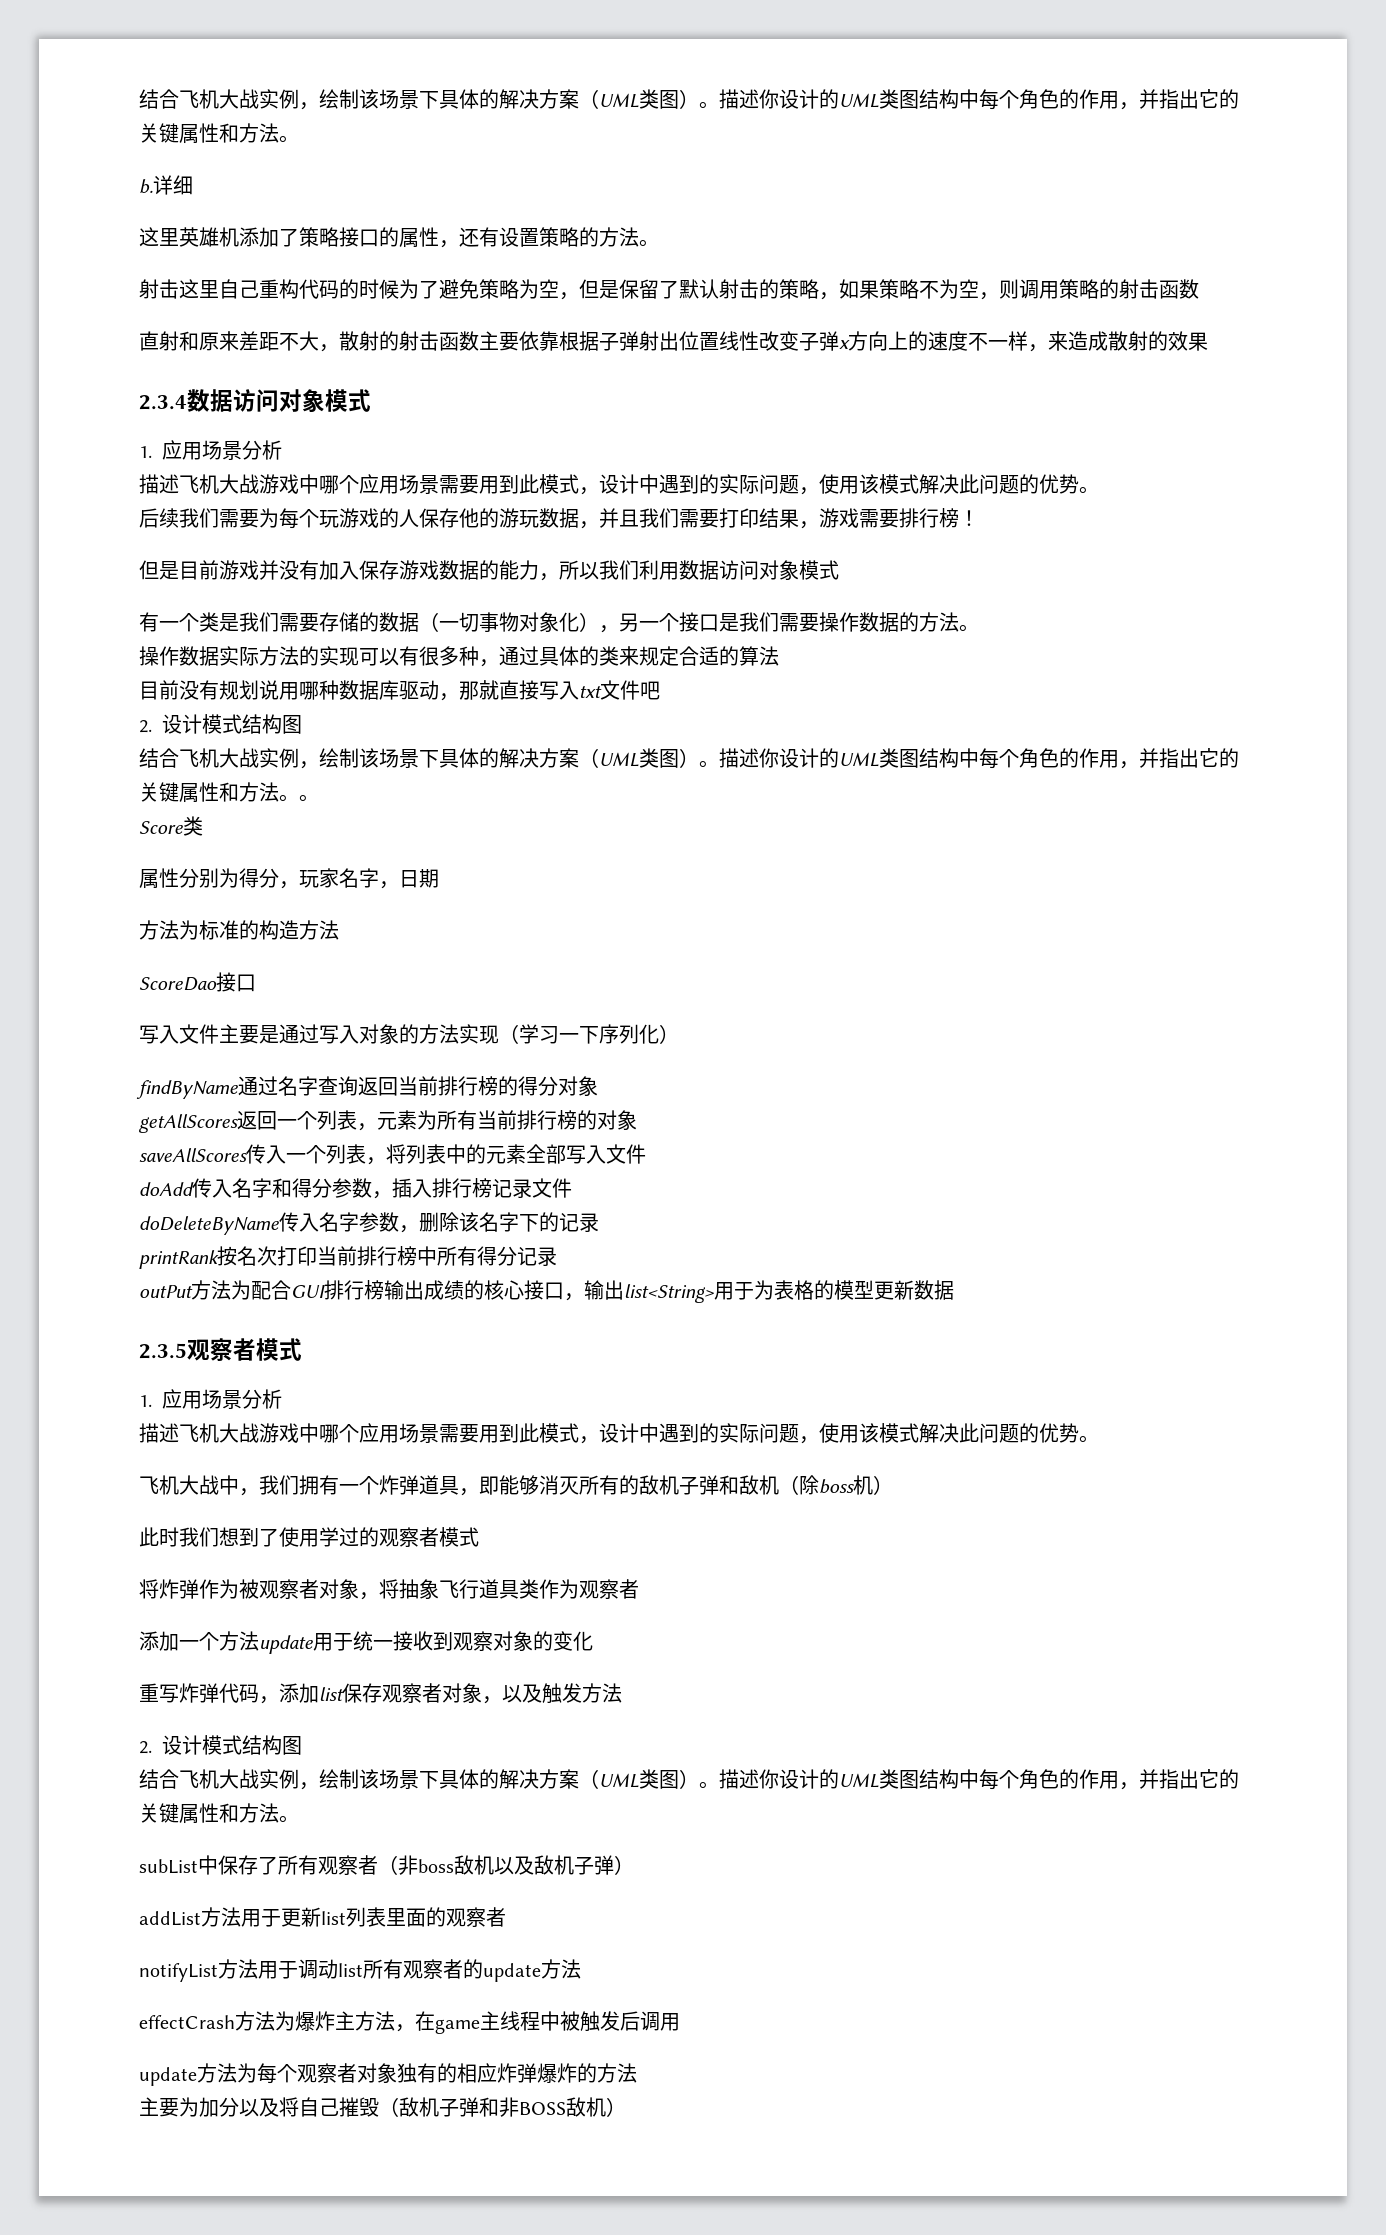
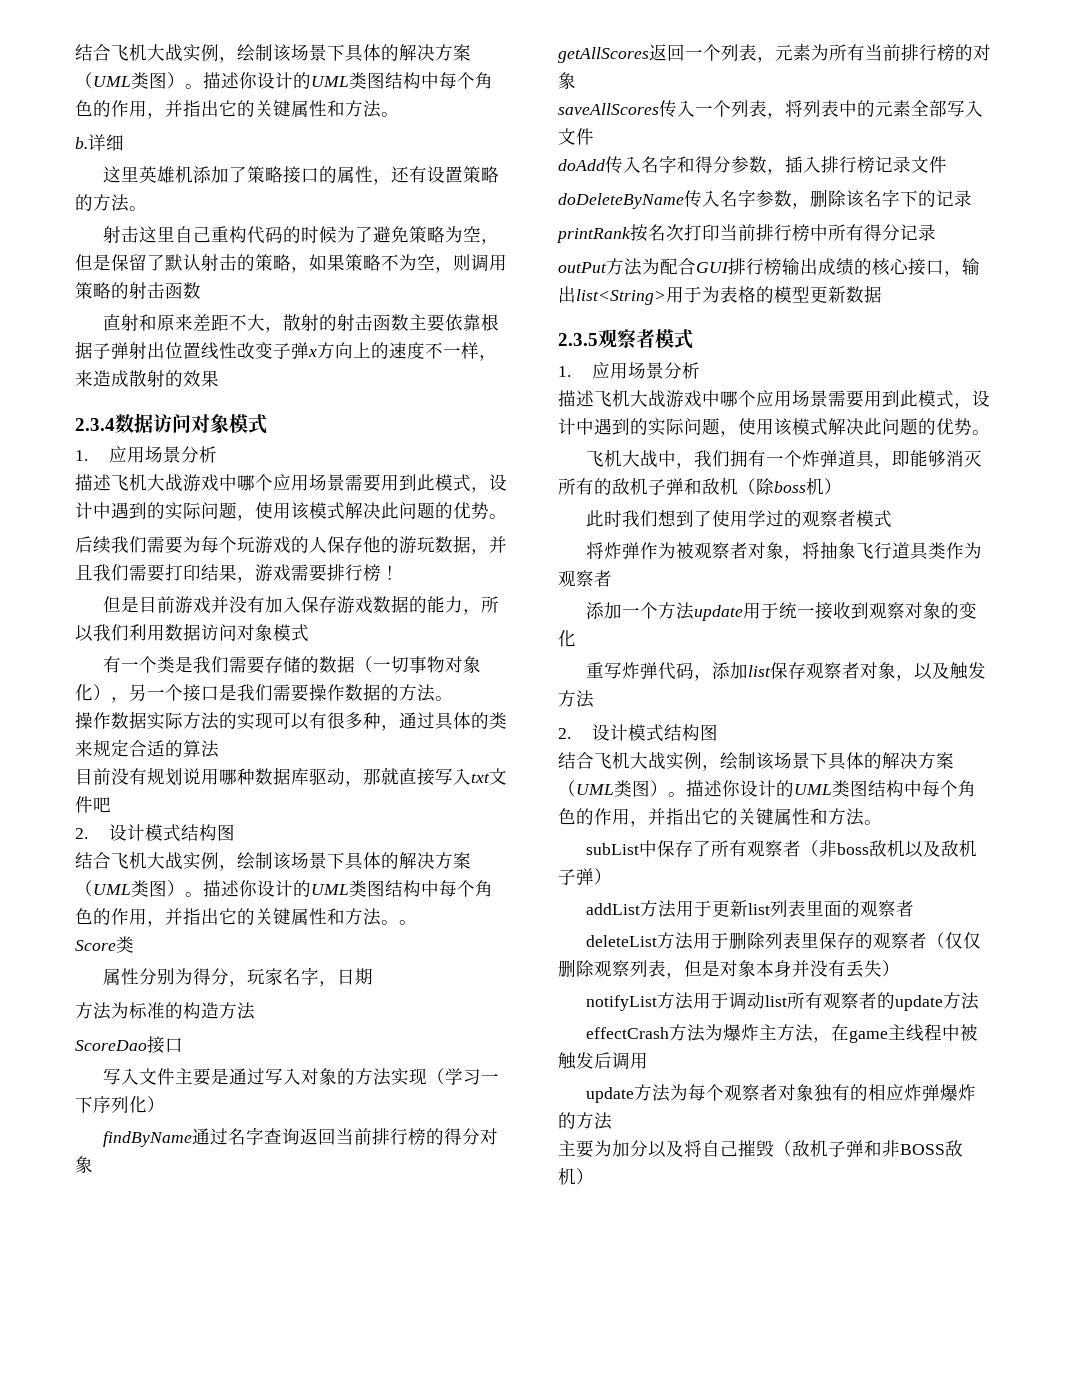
+ deleteList方法用于删除列表里保存的观察者（仅仅删除观察列表，但是对象本身并没有丢失）

